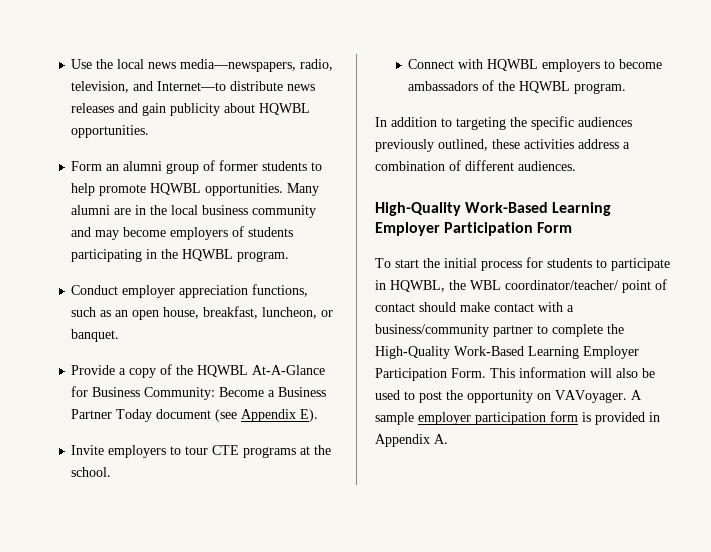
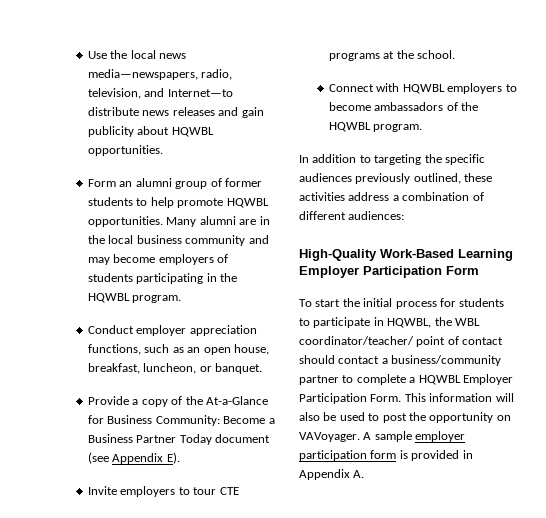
- Provide a copy of the HQWBL At-A-Glance for Business Community: Become a Business Partner Today document (see Appendix E).
+ Provide a copy of the At-a-Glance for Business Community: Become a Business Partner Today document (see Appendix E).
- In addition to targeting the specific audiences previously outlined, these activities address a combination of different audiences.
+ In addition to targeting the specific audiences previously outlined, these activities address a combination of different audiences:
- To start the initial process for students to participate in HQWBL, the WBL coordinator/teacher/ point of contact should make contact with a business/community partner to complete the High-Quality Work-Based Learning Employer Participation Form.
+ To start the initial process for students to participate in HQWBL, the WBL coordinator/teacher/ point of contact should contact a business/community partner to complete a HQWBL Employer Participation Form.

